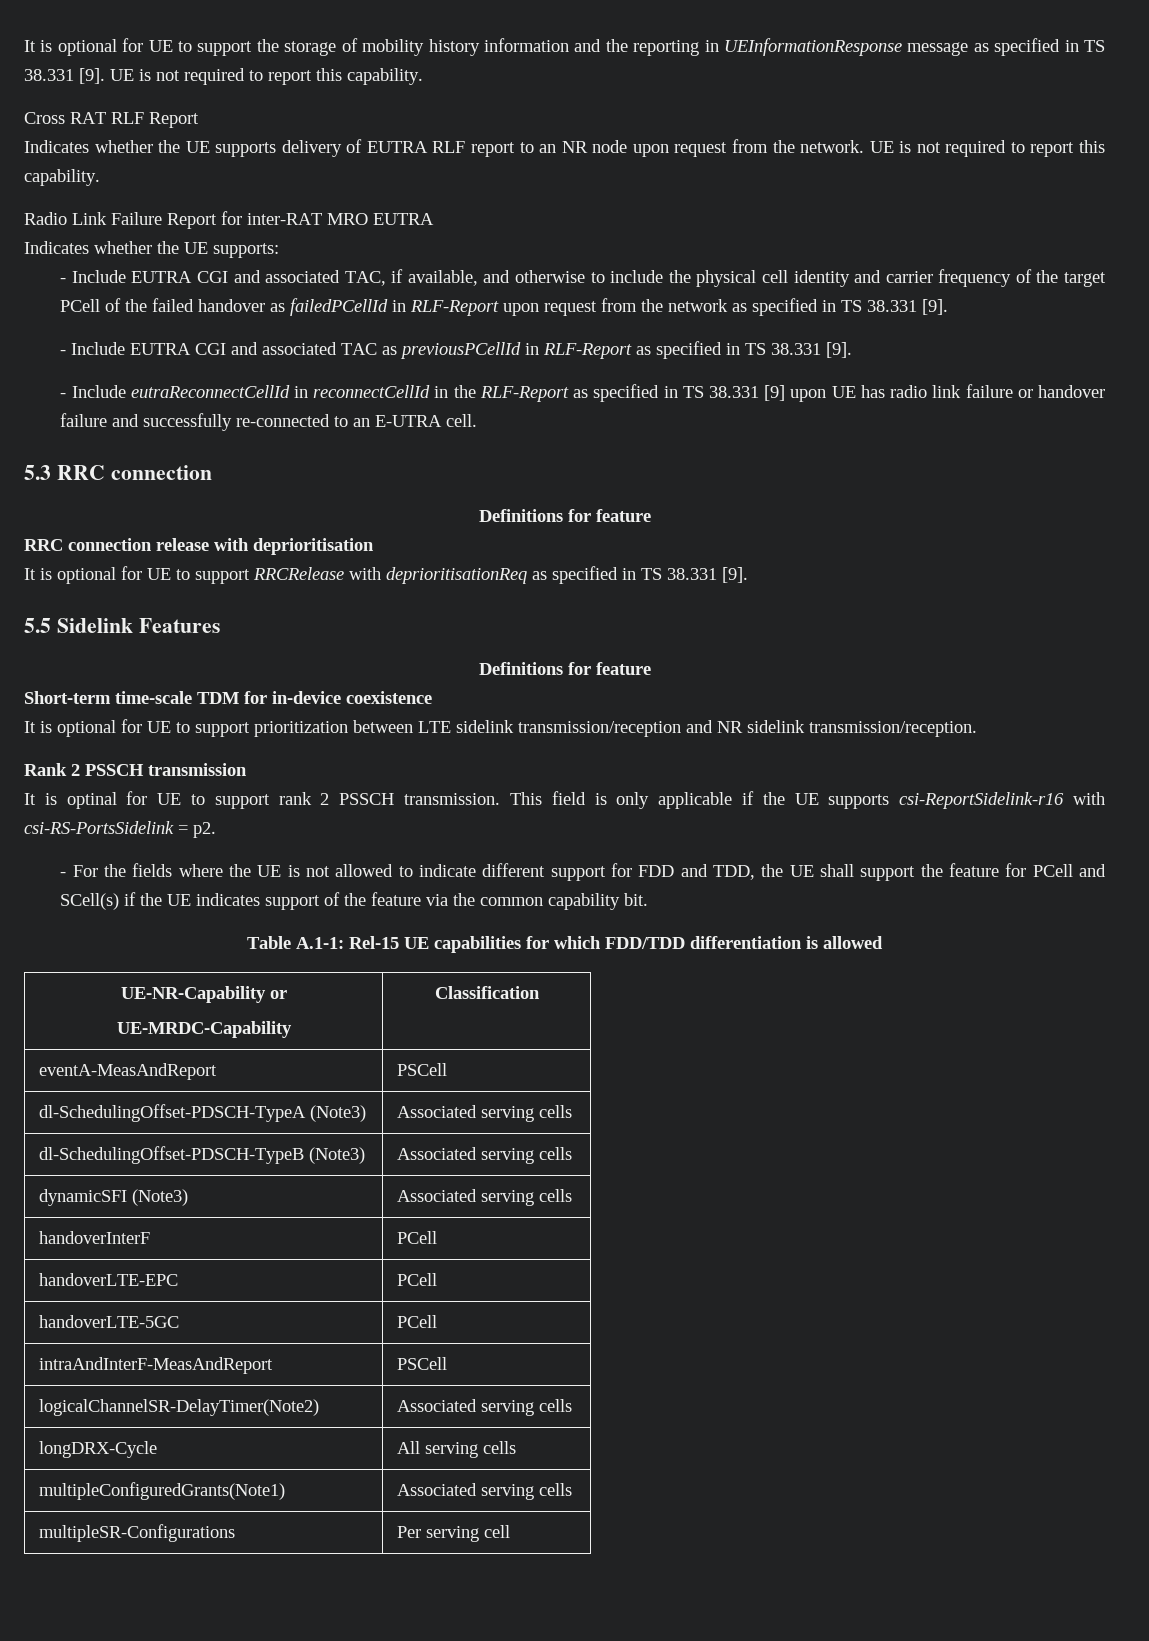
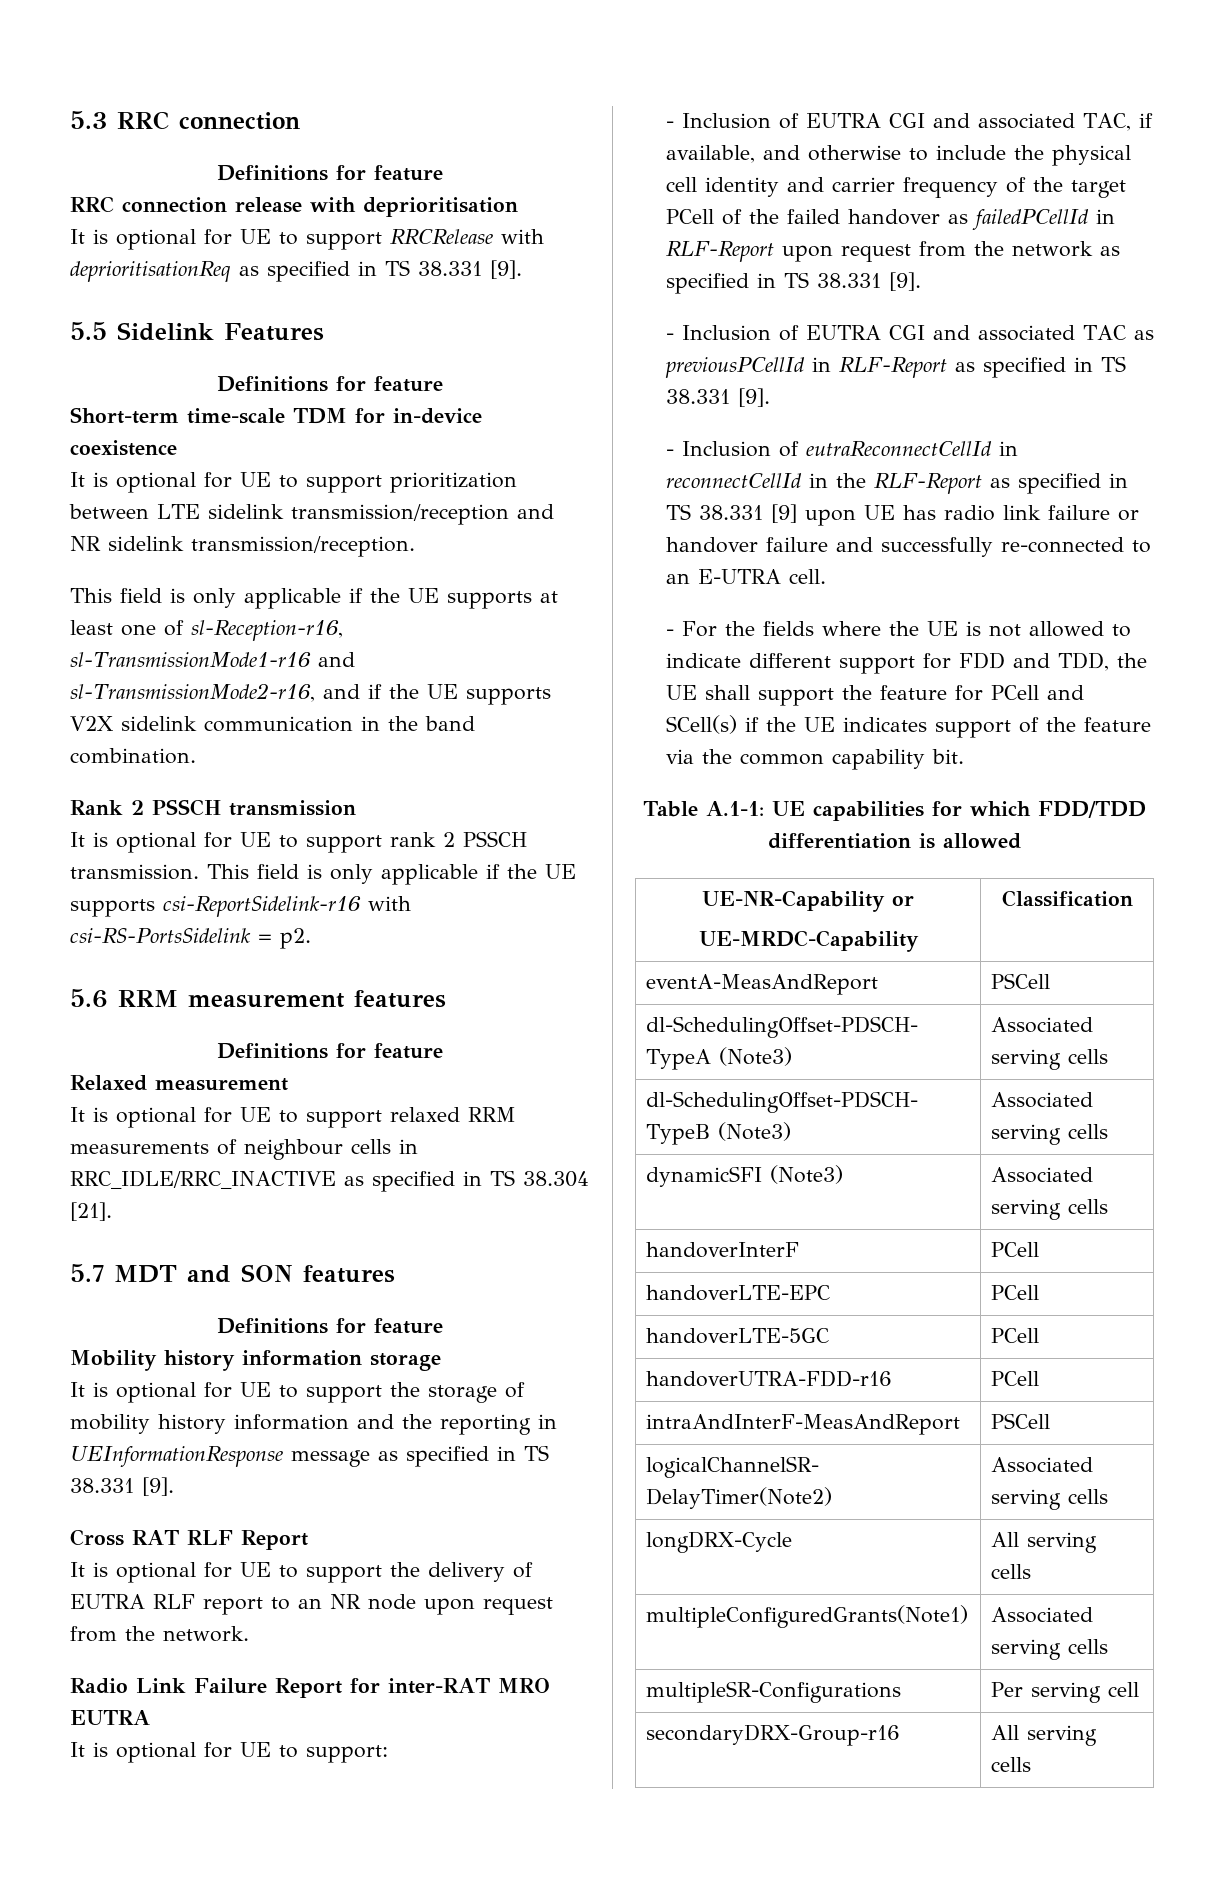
- It is optional for UE to support the storage of mobility history information and the reporting in UEInformationResponse message as specified in TS 38.331 [9]. UE is not required to report this capability.
- Cross RAT RLF Report
- Indicates whether the UE supports delivery of EUTRA RLF report to an NR node upon request from the network. UE is not required to report this capability.
- Radio Link Failure Report for inter-RAT MRO EUTRA
- Indicates whether the UE supports:
- - Include EUTRA CGI and associated TAC, if available, and otherwise to include the physical cell identity and carrier frequency of the target PCell of the failed handover as failedPCellId in RLF-Report upon request from the network as specified in TS 38.331 [9].
- - Include EUTRA CGI and associated TAC as previousPCellId in RLF-Report as specified in TS 38.331 [9].
- - Include eutraReconnectCellId in reconnectCellId in the RLF-Report as specified in TS 38.331 [9] upon UE has radio link failure or handover failure and successfully re-connected to an E-UTRA cell.
+ This field is only applicable if the UE supports at least one of sl-Reception-r16, sl-TransmissionMode1-r16 and sl-TransmissionMode2-r16, and if the UE supports V2X sidelink communication in the band combination.
- It is optinal for UE to support rank 2 PSSCH transmission.
+ It is optional for UE to support rank 2 PSSCH transmission.
+ 5.6 RRM measurement features
+ Definitions for feature
+ Relaxed measurement
+ It is optional for UE to support relaxed RRM measurements of neighbour cells in RRC_IDLE/RRC_INACTIVE as specified in TS 38.304 [21].
+ 5.7 MDT and SON features
+ Definitions for feature
+ Mobility history information storage
+ It is optional for UE to support the storage of mobility history information and the reporting in UEInformationResponse message as specified in TS 38.331 [9].
+ Cross RAT RLF Report
+ It is optional for UE to support the delivery of EUTRA RLF report to an NR node upon request from the network.
+ Radio Link Failure Report for inter-RAT MRO EUTRA
+ It is optional for UE to support:
+ - Inclusion of EUTRA CGI and associated TAC, if available, and otherwise to include the physical cell identity and carrier frequency of the target PCell of the failed handover as failedPCellId in RLF-Report upon request from the network as specified in TS 38.331 [9].
+ - Inclusion of EUTRA CGI and associated TAC as previousPCellId in RLF-Report as specified in TS 38.331 [9].
+ - Inclusion of eutraReconnectCellId in reconnectCellId in the RLF-Report as specified in TS 38.331 [9] upon UE has radio link failure or handover failure and successfully re-connected to an E-UTRA cell.
- Table A.1-1: Rel-15 UE capabilities for which FDD/TDD differentiation is allowed
+ Table A.1-1: UE capabilities for which FDD/TDD differentiation is allowed
+ handoverUTRA-FDD-r16 | PCell
+ secondaryDRX-Group-r16 | All serving cells

